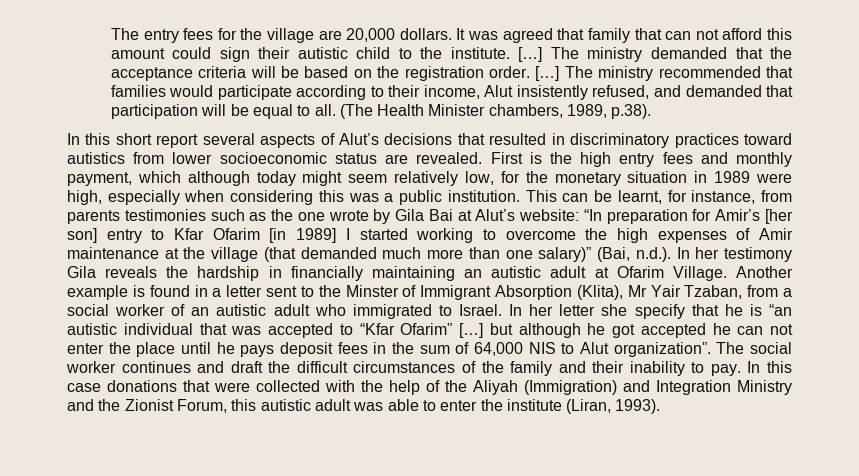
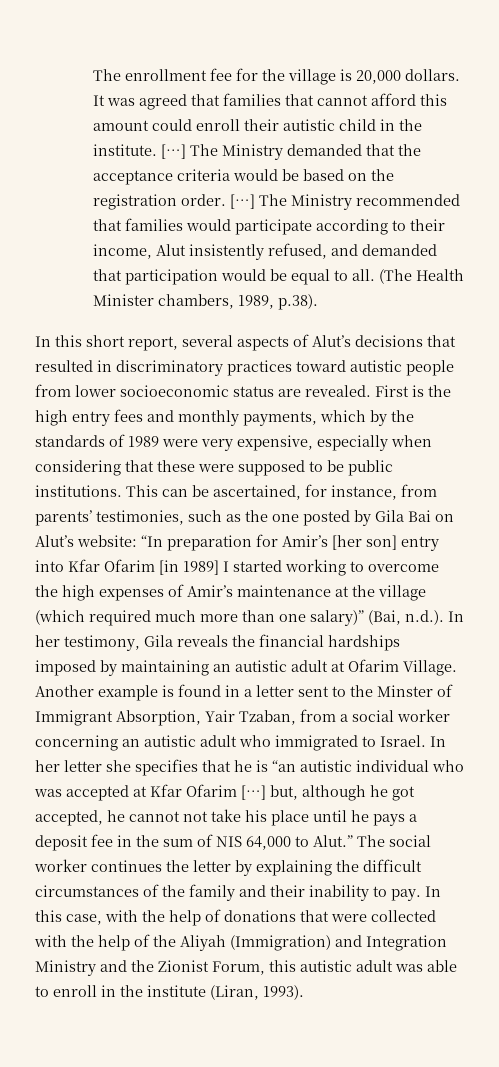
- The entry fees for the village are 20,000 dollars.
+ The enrollment fee for the village is 20,000 dollars.
- It was agreed that family that can not afford this amount could sign their autistic child to the institute.
+ It was agreed that families that cannot afford this amount could enroll their autistic child in the institute.
- The ministry demanded that the acceptance criteria will be based on the registration order.
+ The Ministry demanded that the acceptance criteria would be based on the registration order.
- The ministry recommended that families would participate according to their income, Alut insistently refused, and demanded that participation will be equal to all.
+ The Ministry recommended that families would participate according to their income, Alut insistently refused, and demanded that participation would be equal to all.
- In this short report several aspects of Alut’s decisions that resulted in discriminatory practices toward autistics from lower socioeconomic status are revealed.
+ In this short report, several aspects of Alut’s decisions that resulted in discriminatory practices toward autistic people from lower socioeconomic status are revealed.
- First is the high entry fees and monthly payment, which although today might seem relatively low, for the monetary situation in 1989 were high, especially when considering this was a public institution.
+ First is the high entry fees and monthly payments, which by the standards of 1989 were very expensive, especially when considering that these were supposed to be public institutions.
- This can be learnt, for instance, from parents testimonies such as the one wrote by Gila Bai at Alut’s website: “In preparation for Amir’s [her son] entry to Kfar Ofarim [in 1989] I started working to overcome the high expenses of Amir maintenance at the village (that demanded much more than one salary)” (Bai, n.d.). In her testimony Gila reveals the hardship in financially maintaining an autistic adult at Ofarim Village.
+ This can be ascertained, for instance, from parents’ testimonies, such as the one posted by Gila Bai on Alut’s website: “In preparation for Amir’s [her son] entry into Kfar Ofarim [in 1989] I started working to overcome the high expenses of Amir’s maintenance at the village (which required much more than one salary)” (Bai, n.d.). In her testimony, Gila reveals the financial hardships imposed by maintaining an autistic adult at Ofarim Village.
- Another example is found in a letter sent to the Minster of Immigrant Absorption (Klita), Mr Yair Tzaban, from a social worker of an autistic adult who immigrated to Israel.
+ Another example is found in a letter sent to the Minster of Immigrant Absorption, Yair Tzaban, from a social worker concerning an autistic adult who immigrated to Israel.
- In her letter she specify that he is “an autistic individual that was accepted to “Kfar Ofarim” […] but although he got accepted he can not enter the place until he pays deposit fees in the sum of 64,000 NIS to Alut organization”. The social worker continues and draft the difficult circumstances of the family and their inability to pay.
+ In her letter she specifies that he is “an autistic individual who was accepted at Kfar Ofarim […] but, although he got accepted, he cannot not take his place until he pays a deposit fee in the sum of NIS 64,000 to Alut.” The social worker continues the letter by explaining the difficult circumstances of the family and their inability to pay.
- In this case donations that were collected with the help of the Aliyah (Immigration) and Integration Ministry and the Zionist Forum, this autistic adult was able to enter the institute (Liran, 1993).
+ In this case, with the help of donations that were collected with the help of the Aliyah (Immigration) and Integration Ministry and the Zionist Forum, this autistic adult was able to enroll in the institute (Liran, 1993).

